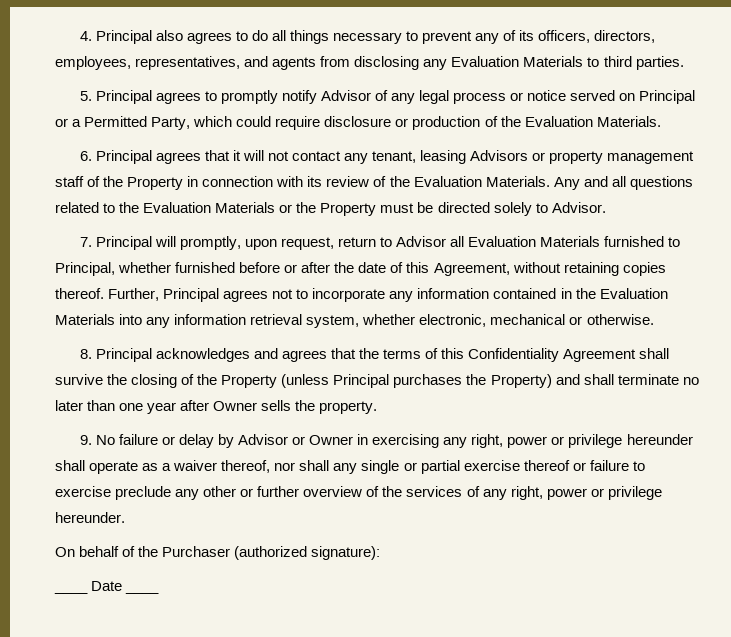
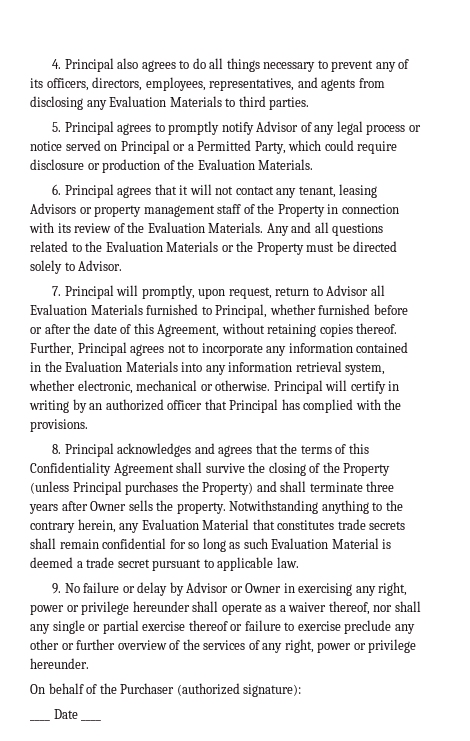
+ Principal will certify in writing by an authorized officer that Principal has complied with the provisions.
- 8. Principal acknowledges and agrees that the terms of this Confidentiality Agreement shall survive the closing of the Property (unless Principal purchases the Property) and shall terminate no later than one year after Owner sells the property.
+ 8. Principal acknowledges and agrees that the terms of this Confidentiality Agreement shall survive the closing of the Property (unless Principal purchases the Property) and shall terminate three years after Owner sells the property. Notwithstanding anything to the contrary herein, any Evaluation Material that constitutes trade secrets shall remain confidential for so long as such Evaluation Material is deemed a trade secret pursuant to applicable law.

